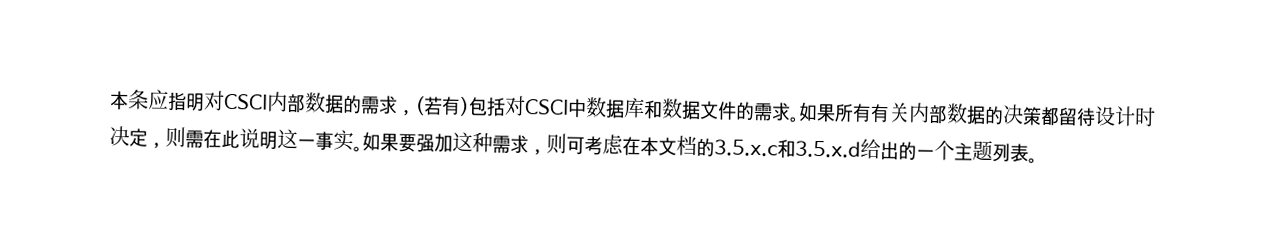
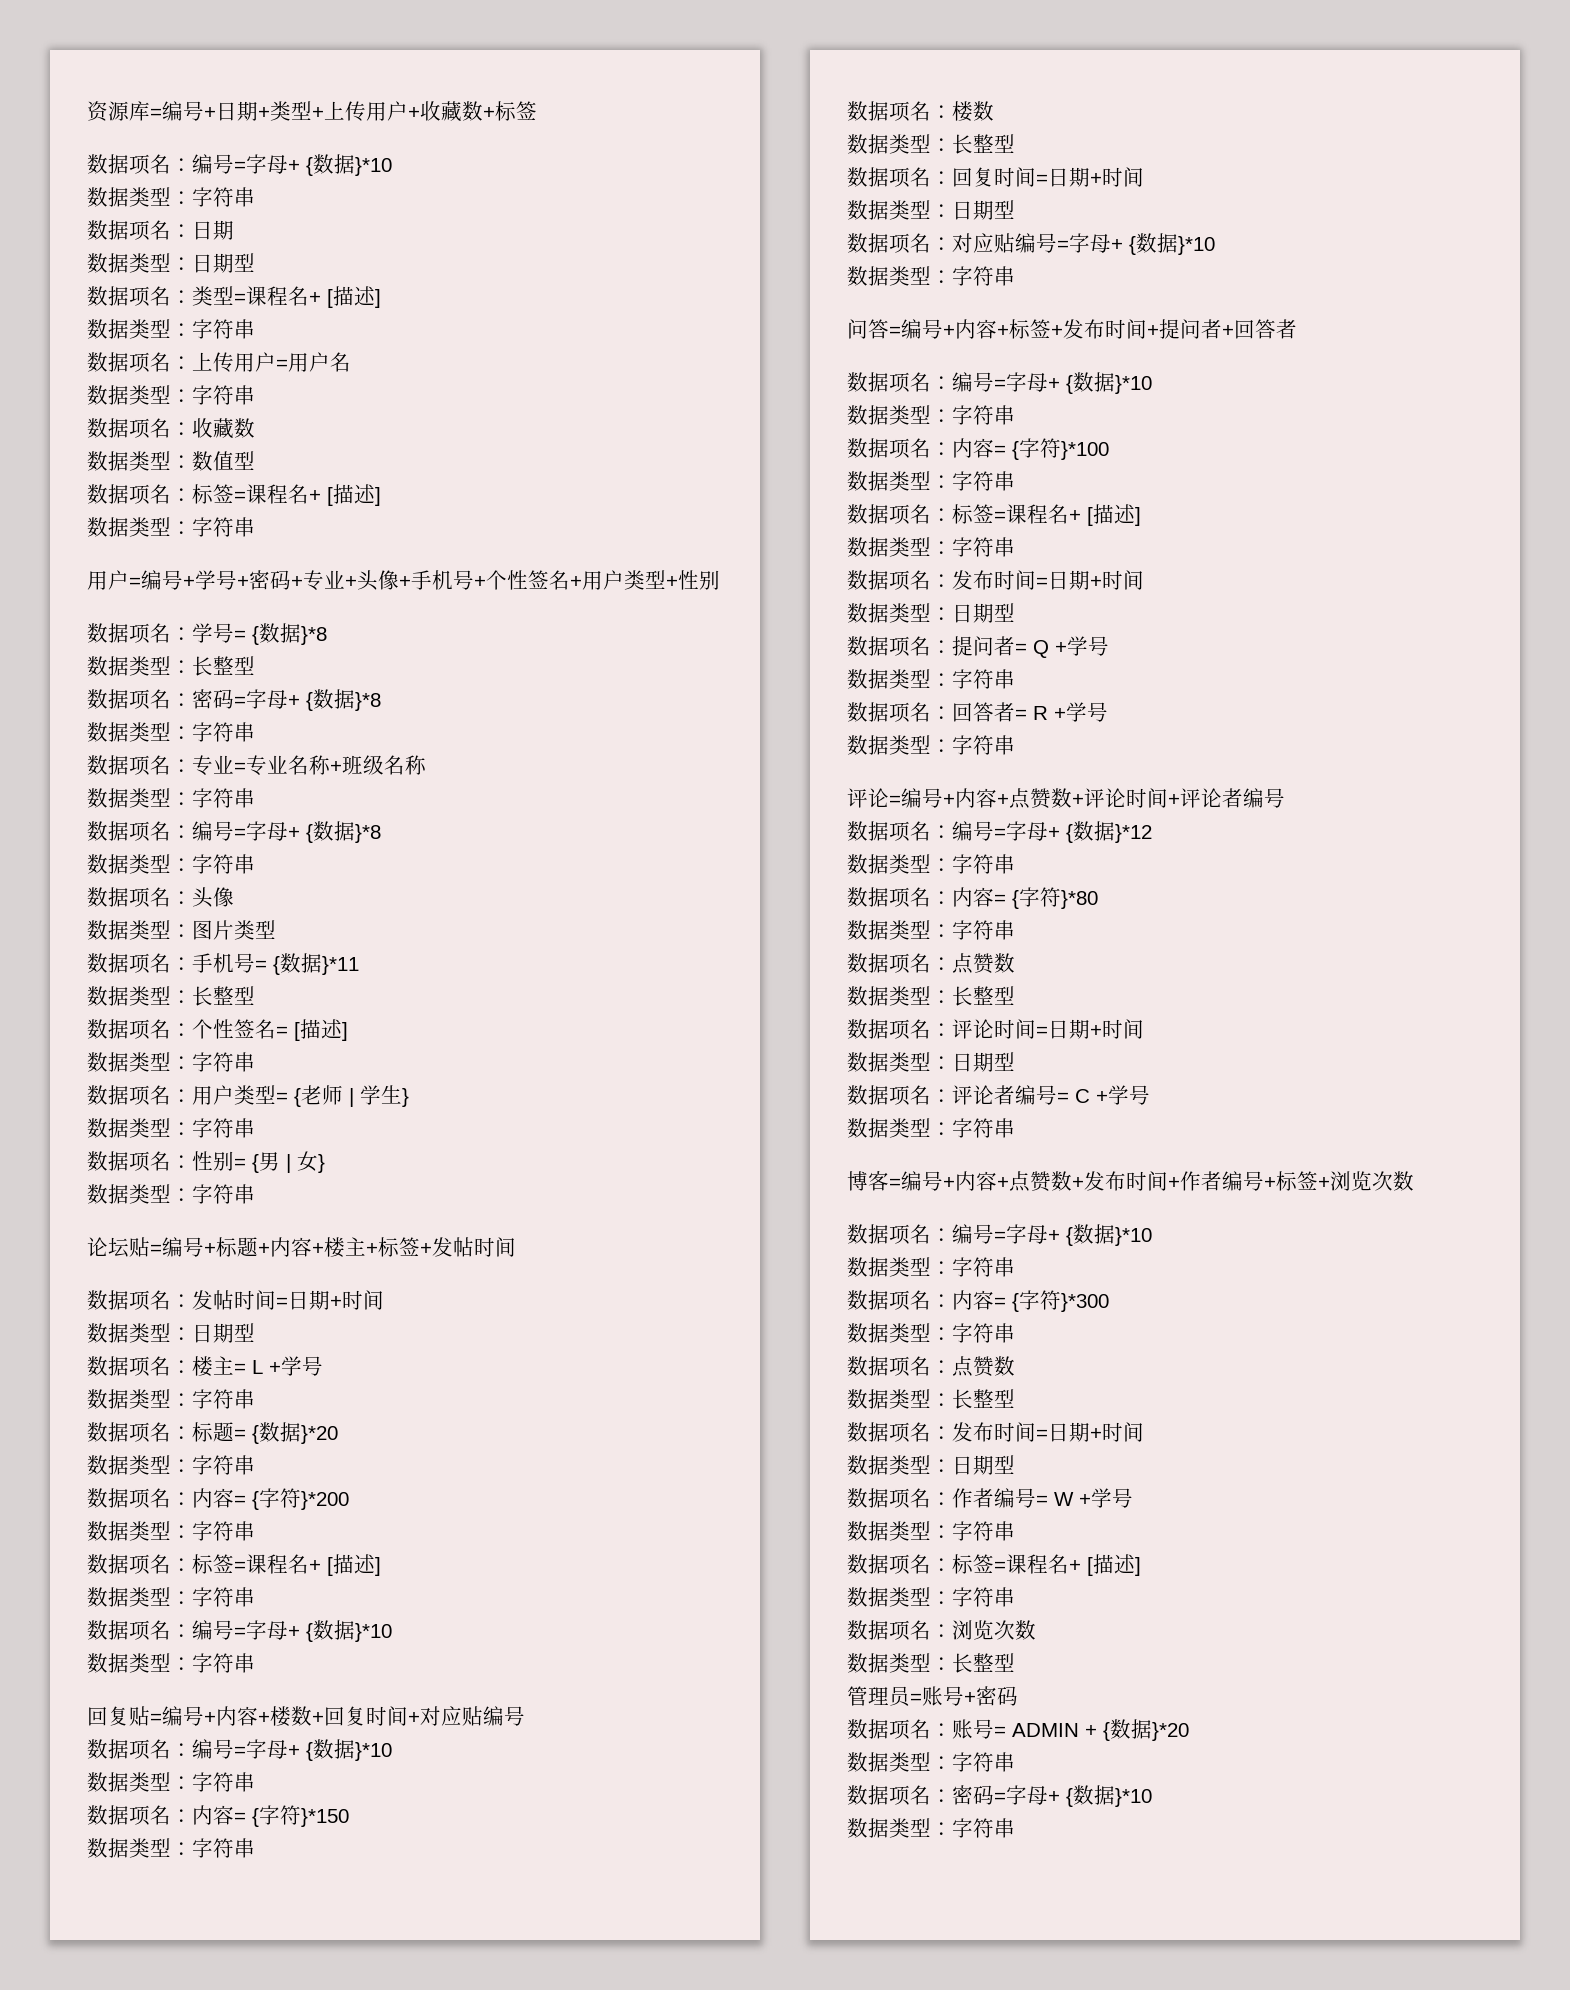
- 本条应指明对CSCI内部数据的需求，(若有)包括对CSCI中数据库和数据文件的需求。如果所有有关内部数据的决策都留待设计时决定，则需在此说明这一事实。如果要强加这种需求，则可考虑在本文档的3.5.x.c和3.5.x.d给出的一个主题列表。
+ 资源库=编号+日期+类型+上传用户+收藏数+标签
+ 数据项名：编号=字母+ {数据}*10
+ 数据类型：字符串
+ 数据项名：日期
+ 数据类型：日期型
+ 数据项名：类型=课程名+ [描述]
+ 数据类型：字符串
+ 数据项名：上传用户=用户名
+ 数据类型：字符串
+ 数据项名：收藏数
+ 数据类型：数值型
+ 数据项名：标签=课程名+ [描述]
+ 数据类型：字符串
+ 用户=编号+学号+密码+专业+头像+手机号+个性签名+用户类型+性别
+ 数据项名：学号= {数据}*8
+ 数据类型：长整型
+ 数据项名：密码=字母+ {数据}*8
+ 数据类型：字符串
+ 数据项名：专业=专业名称+班级名称
+ 数据类型：字符串
+ 数据项名：编号=字母+ {数据}*8
+ 数据类型：字符串
+ 数据项名：头像
+ 数据类型：图片类型
+ 数据项名：手机号= {数据}*11
+ 数据类型：长整型
+ 数据项名：个性签名= [描述]
+ 数据类型：字符串
+ 数据项名：用户类型= {老师 | 学生}
+ 数据类型：字符串
+ 数据项名：性别= {男 | 女}
+ 数据类型：字符串
+ 论坛贴=编号+标题+内容+楼主+标签+发帖时间
+ 数据项名：发帖时间=日期+时间
+ 数据类型：日期型
+ 数据项名：楼主= L +学号
+ 数据类型：字符串
+ 数据项名：标题= {数据}*20
+ 数据类型：字符串
+ 数据项名：内容= {字符}*200
+ 数据类型：字符串
+ 数据项名：标签=课程名+ [描述]
+ 数据类型：字符串
+ 数据项名：编号=字母+ {数据}*10
+ 数据类型：字符串
+ 回复贴=编号+内容+楼数+回复时间+对应贴编号
+ 数据项名：编号=字母+ {数据}*10
+ 数据类型：字符串
+ 数据项名：内容= {字符}*150
+ 数据类型：字符串
+ 数据项名：楼数
+ 数据类型：长整型
+ 数据项名：回复时间=日期+时间
+ 数据类型：日期型
+ 数据项名：对应贴编号=字母+ {数据}*10
+ 数据类型：字符串
+ 问答=编号+内容+标签+发布时间+提问者+回答者
+ 数据项名：编号=字母+ {数据}*10
+ 数据类型：字符串
+ 数据项名：内容= {字符}*100
+ 数据类型：字符串
+ 数据项名：标签=课程名+ [描述]
+ 数据类型：字符串
+ 数据项名：发布时间=日期+时间
+ 数据类型：日期型
+ 数据项名：提问者= Q +学号
+ 数据类型：字符串
+ 数据项名：回答者= R +学号
+ 数据类型：字符串
+ 评论=编号+内容+点赞数+评论时间+评论者编号
+ 数据项名：编号=字母+ {数据}*12
+ 数据类型：字符串
+ 数据项名：内容= {字符}*80
+ 数据类型：字符串
+ 数据项名：点赞数
+ 数据类型：长整型
+ 数据项名：评论时间=日期+时间
+ 数据类型：日期型
+ 数据项名：评论者编号= C +学号
+ 数据类型：字符串
+ 博客=编号+内容+点赞数+发布时间+作者编号+标签+浏览次数
+ 数据项名：编号=字母+ {数据}*10
+ 数据类型：字符串
+ 数据项名：内容= {字符}*300
+ 数据类型：字符串
+ 数据项名：点赞数
+ 数据类型：长整型
+ 数据项名：发布时间=日期+时间
+ 数据类型：日期型
+ 数据项名：作者编号= W +学号
+ 数据类型：字符串
+ 数据项名：标签=课程名+ [描述]
+ 数据类型：字符串
+ 数据项名：浏览次数
+ 数据类型：长整型
+ 管理员=账号+密码
+ 数据项名：账号= ADMIN + {数据}*20
+ 数据类型：字符串
+ 数据项名：密码=字母+ {数据}*10
+ 数据类型：字符串

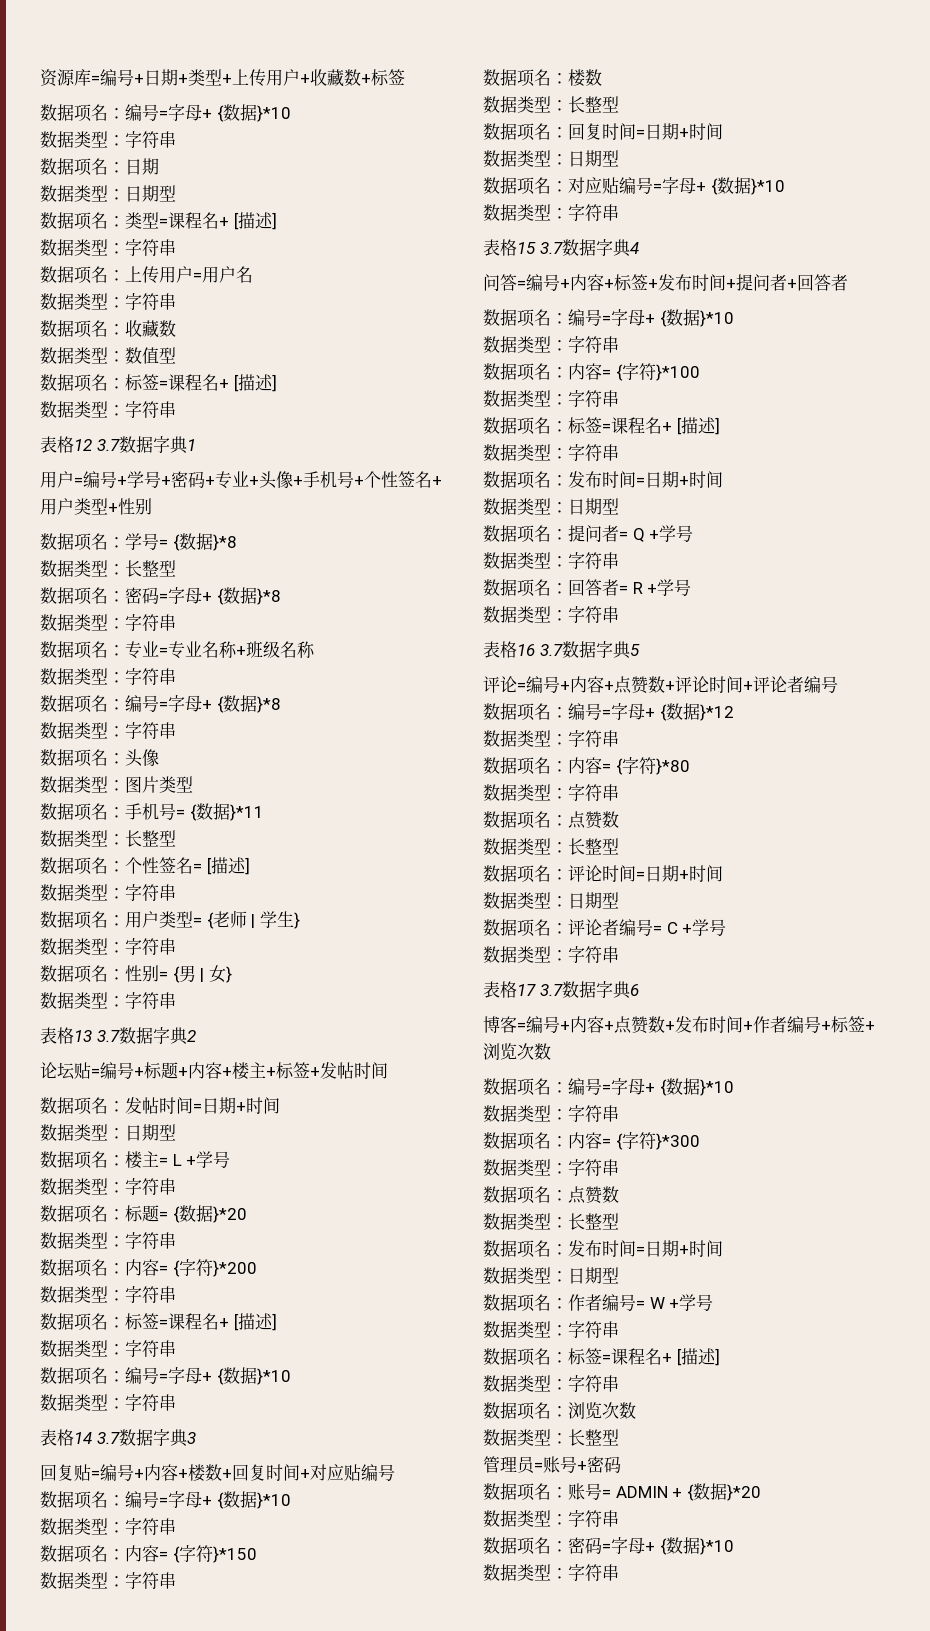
+ 表格12 3.7数据字典1
+ 表格13 3.7数据字典2
+ 表格14 3.7数据字典3
+ 表格15 3.7数据字典4
+ 表格16 3.7数据字典5
+ 表格17 3.7数据字典6

